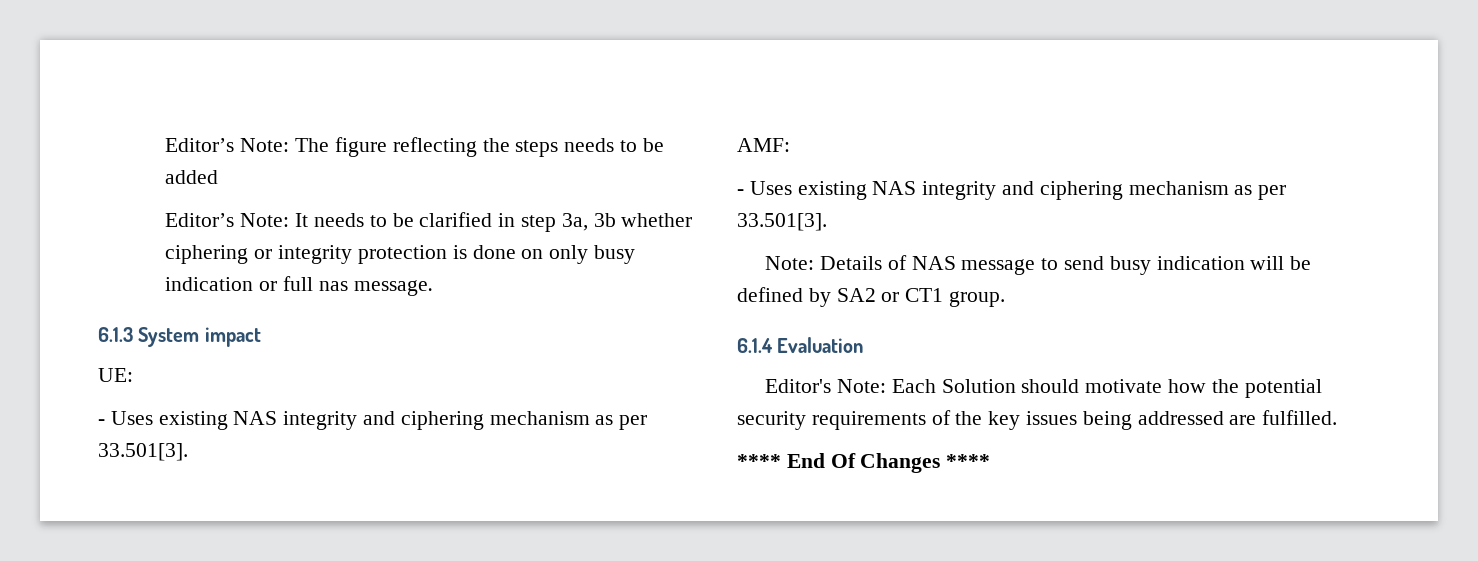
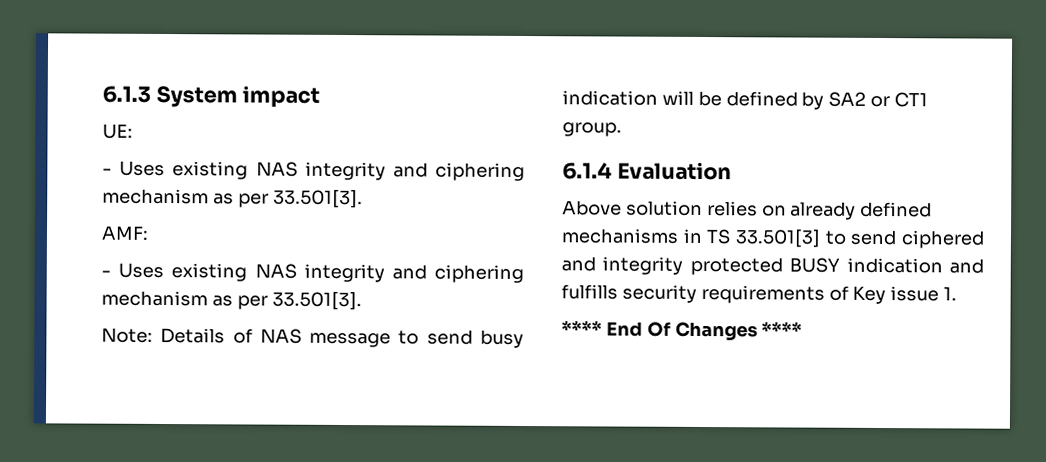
- Editor’s Note: The figure reflecting the steps needs to be added
- Editor’s Note: It needs to be clarified in step 3a, 3b whether ciphering or integrity protection is done on only busy indication or full nas message.
- Editor's Note: Each Solution should motivate how the potential security requirements of the key issues being addressed are fulfilled.
+ Above solution relies on already defined mechanisms in TS 33.501[3] to send ciphered and integrity protected BUSY indication and fulfills security requirements of Key issue 1.

